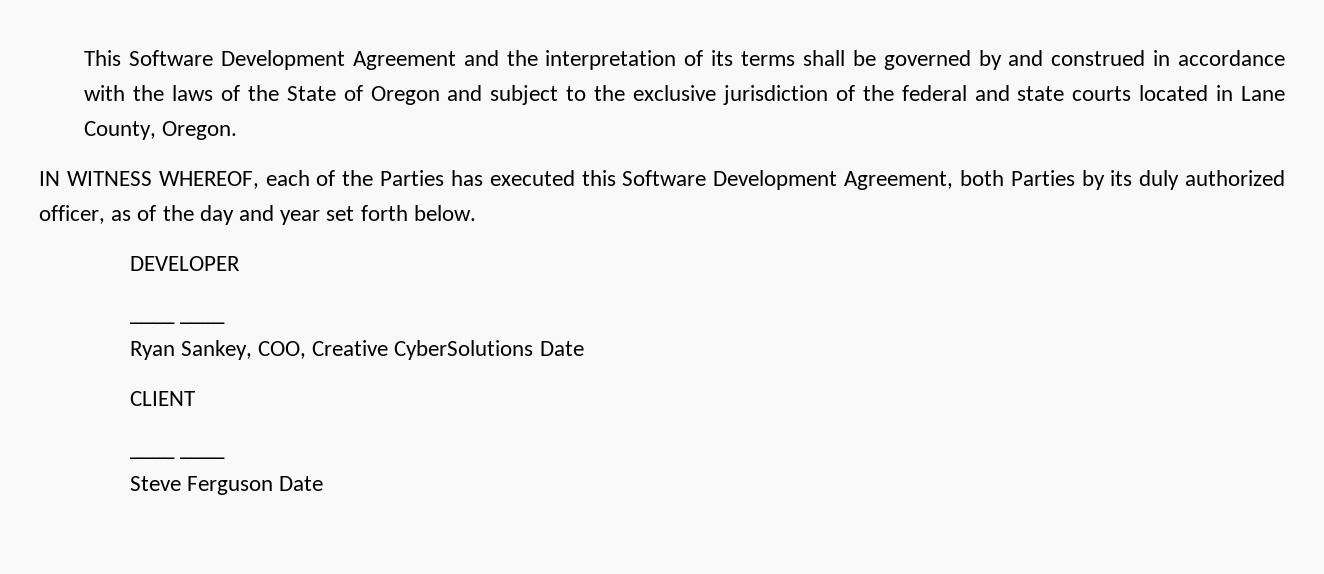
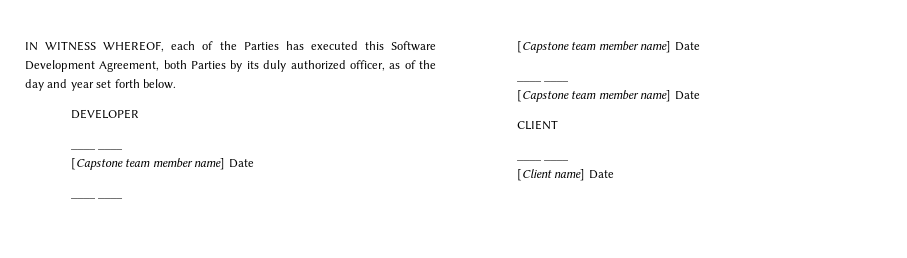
- This Software Development Agreement and the interpretation of its terms shall be governed by and construed in accordance with the laws of the State of Oregon and subject to the exclusive jurisdiction of the federal and state courts located in Lane County, Oregon.
  DEVELOPER
  ____ ____
- Ryan Sankey, COO, Creative CyberSolutions Date
+ [Capstone team member name] Date
+ ____ ____
+ [Capstone team member name] Date
+ ____ ____
+ [Capstone team member name] Date
- Steve Ferguson Date
+ [Client name] Date

